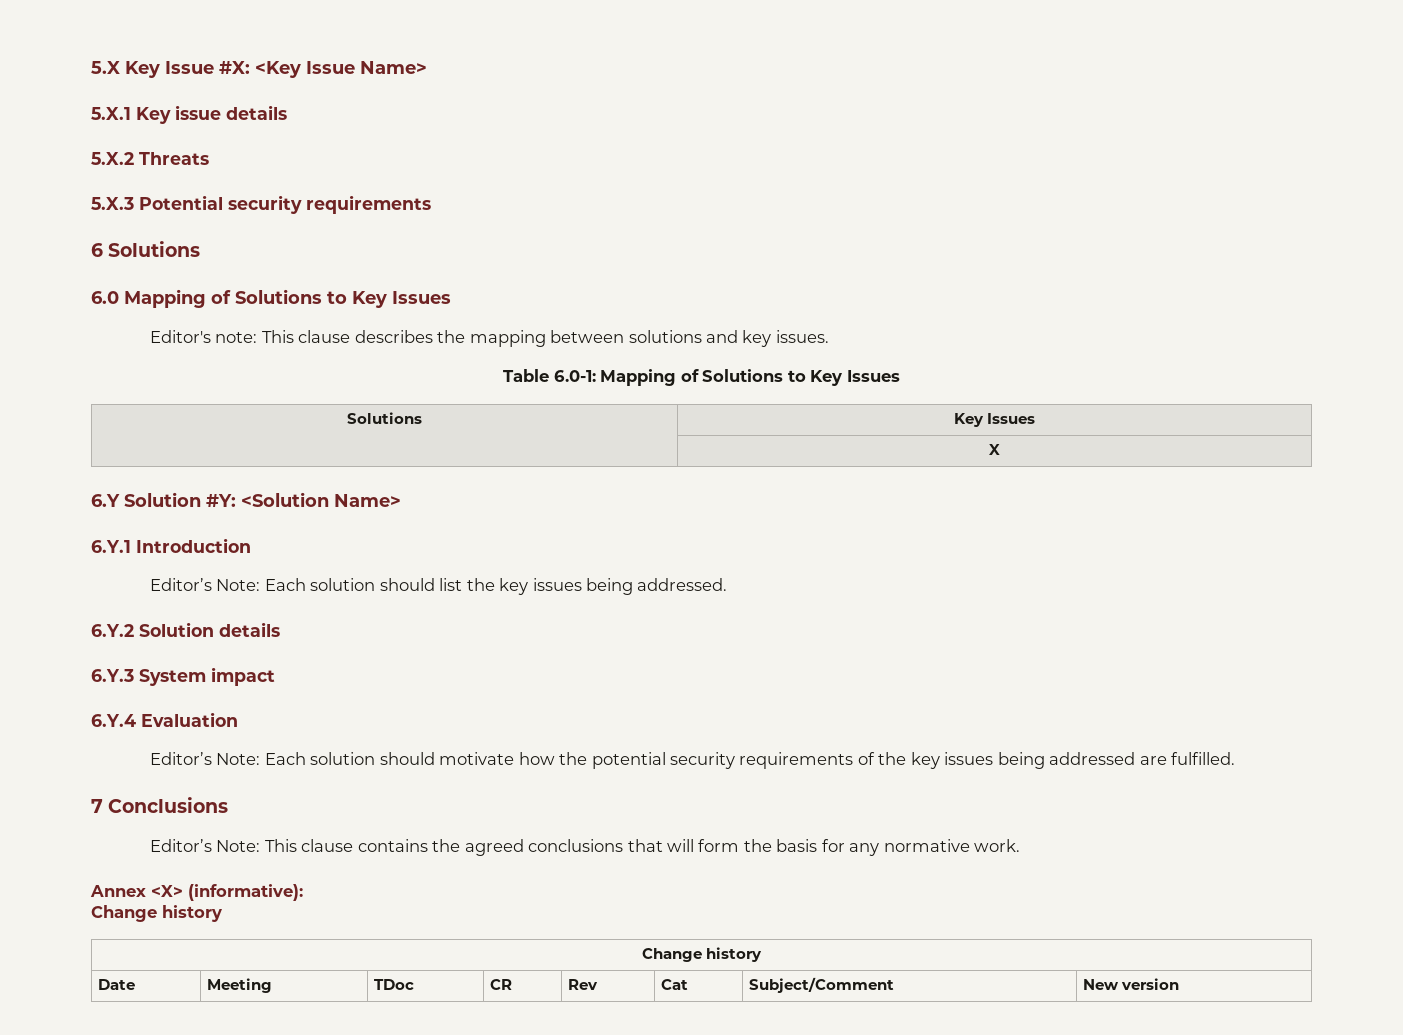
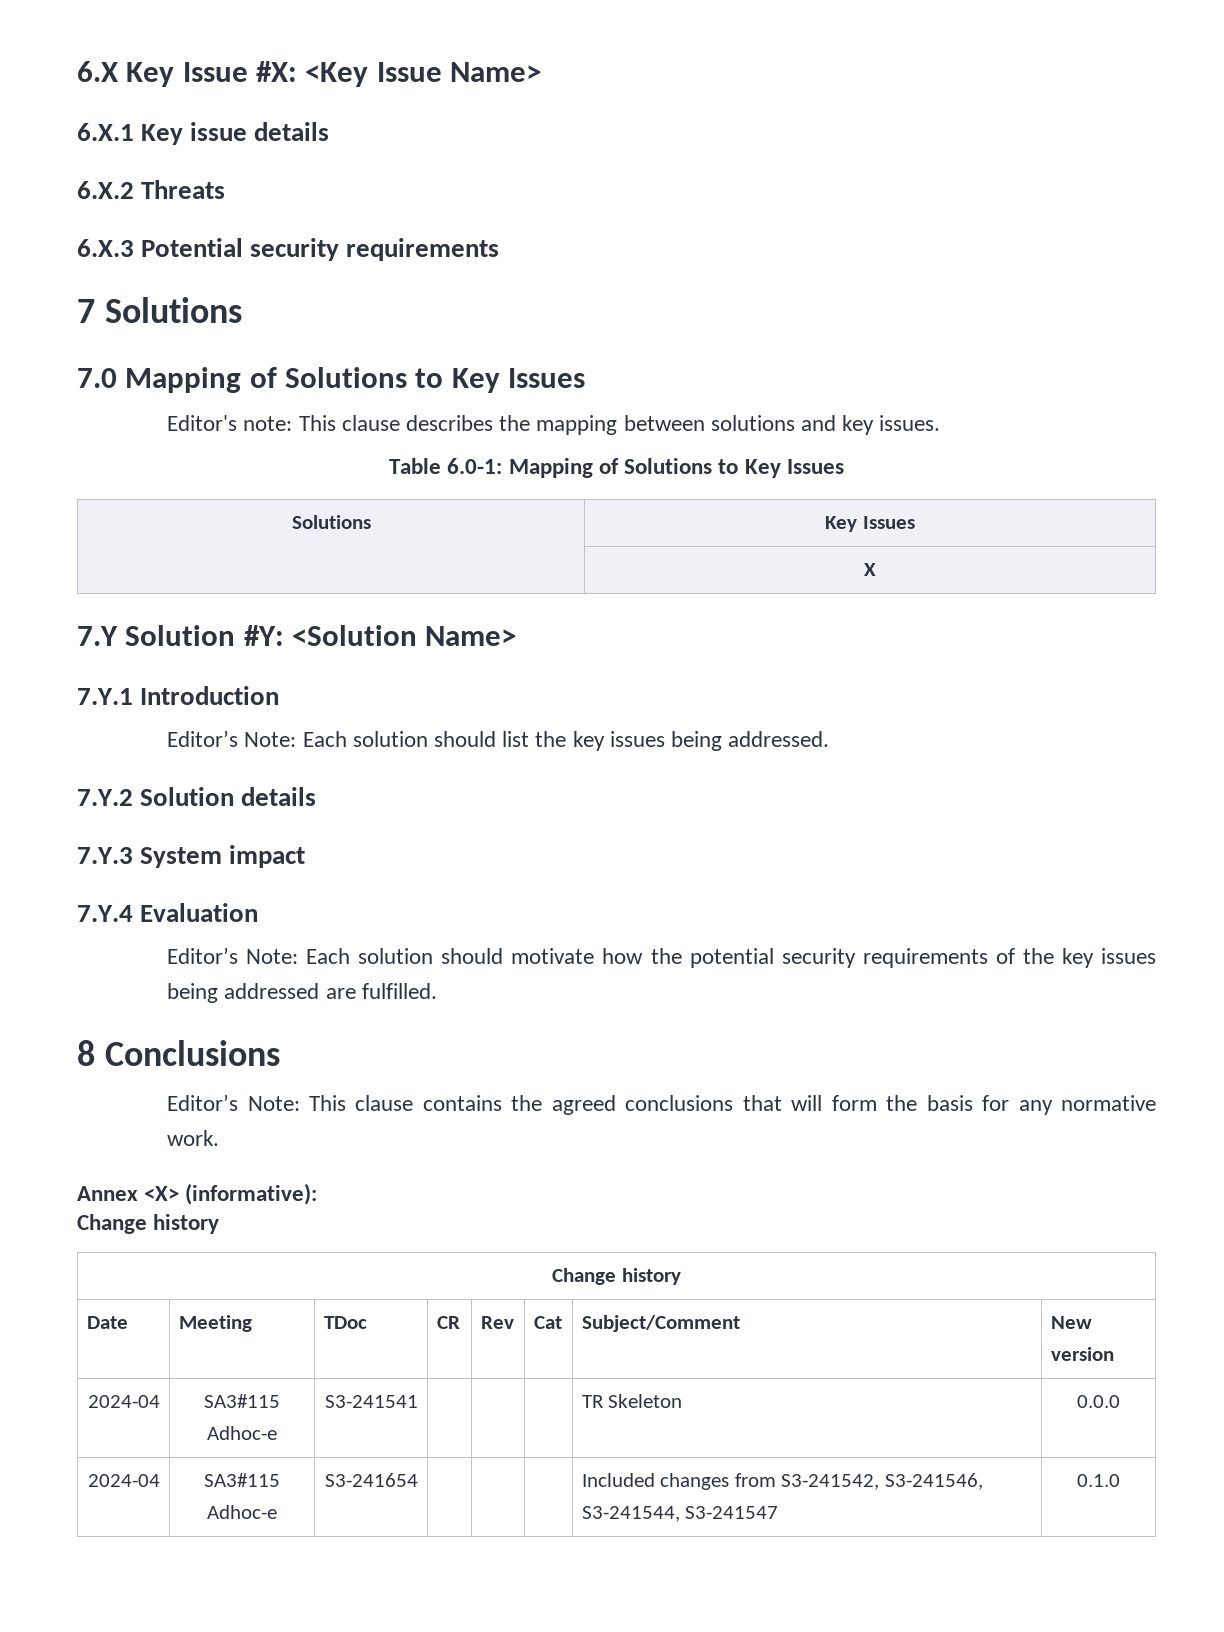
- 5.X Key Issue #X: <Key Issue Name>
+ 6.X Key Issue #X: <Key Issue Name>
- 5.X.1 Key issue details
+ 6.X.1 Key issue details
- 5.X.2 Threats
+ 6.X.2 Threats
- 5.X.3 Potential security requirements
+ 6.X.3 Potential security requirements
- 6 Solutions
+ 7 Solutions
- 6.0 Mapping of Solutions to Key Issues
+ 7.0 Mapping of Solutions to Key Issues
- 6.Y Solution #Y: <Solution Name>
+ 7.Y Solution #Y: <Solution Name>
- 6.Y.1 Introduction
+ 7.Y.1 Introduction
- 6.Y.2 Solution details
+ 7.Y.2 Solution details
- 6.Y.3 System impact
+ 7.Y.3 System impact
- 6.Y.4 Evaluation
+ 7.Y.4 Evaluation
- 7 Conclusions
+ 8 Conclusions
+ 2024-04 | SA3#115 Adhoc-e | S3-241541 | | | | TR Skeleton | 0.0.0
+ 2024-04 | SA3#115 Adhoc-e | S3-241654 | | | | Included changes from S3-241542, S3-241546, S3-241544, S3-241547 | 0.1.0

